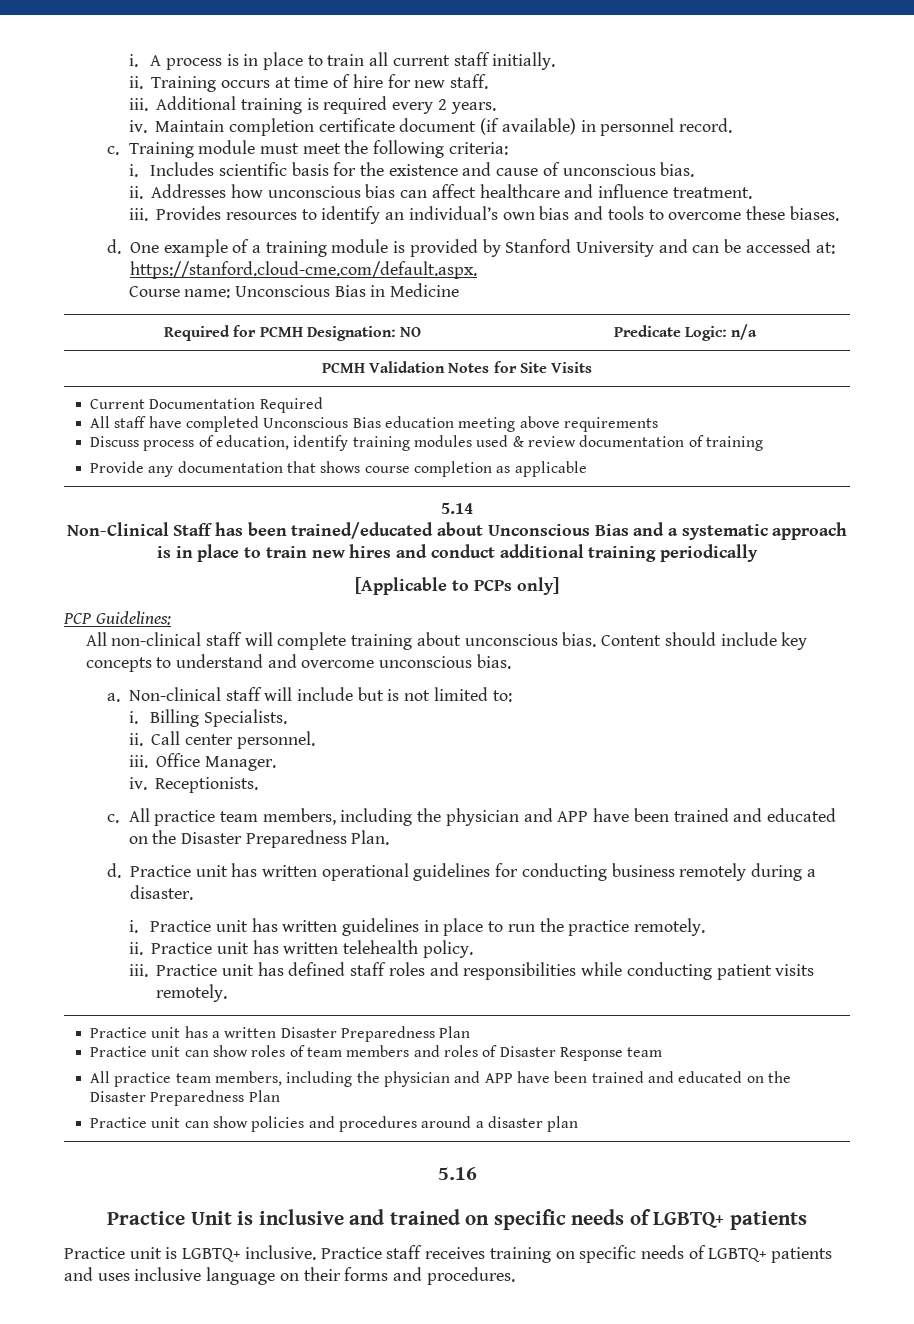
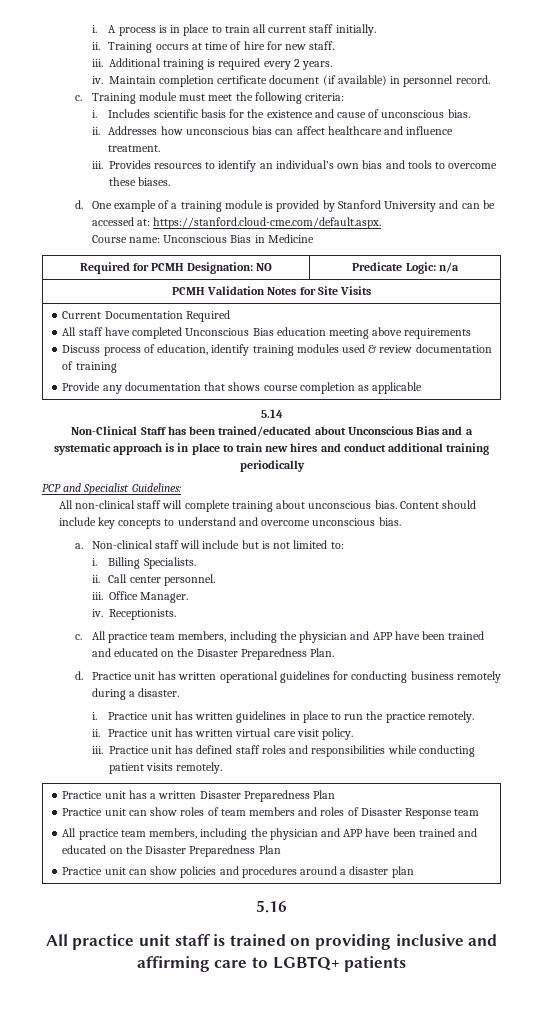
- [Applicable to PCPs only]
- PCP Guidelines:
+ PCP and Specialist Guidelines:
- Practice unit has written telehealth policy.
+ Practice unit has written virtual care visit policy.
- Practice Unit is inclusive and trained on specific needs of LGBTQ+ patients
- Practice unit is LGBTQ+ inclusive. Practice staff receives training on specific needs of LGBTQ+ patients and uses inclusive language on their forms and procedures.
+ All practice unit staff is trained on providing inclusive and affirming care to LGBTQ+ patients

